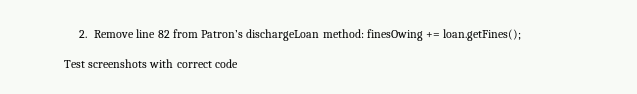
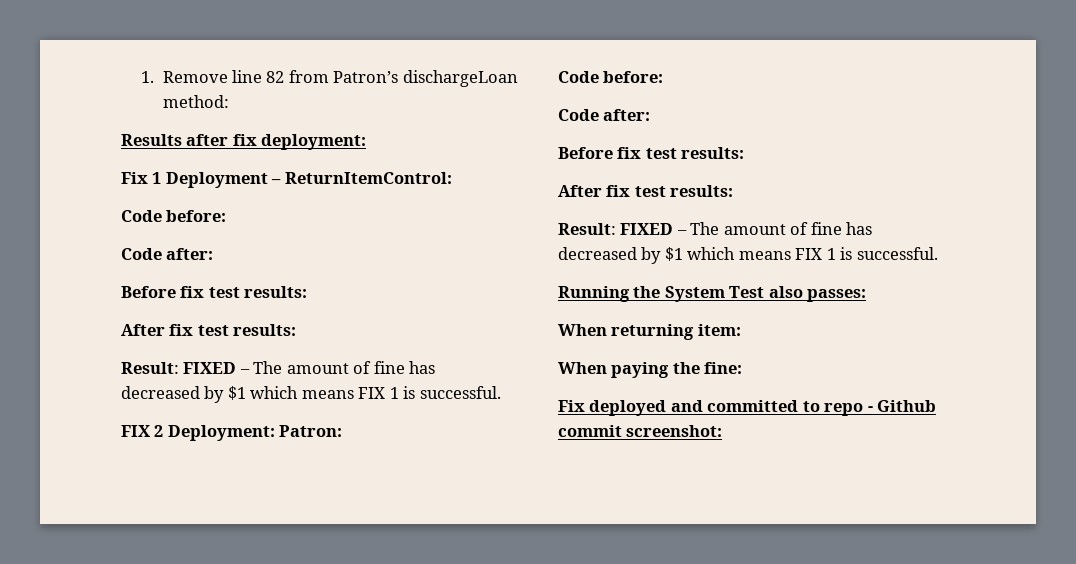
- 2. Remove line 82 from Patron’s dischargeLoan method: finesOwing += loan.getFines();
- Test screenshots with correct code
+ 1. Remove line 82 from Patron’s dischargeLoan method:
+ Results after fix deployment:
+ Fix 1 Deployment – ReturnItemControl:
+ Code before:
+ Code after:
+ Before fix test results:
+ After fix test results:
+ Result: FIXED – The amount of fine has decreased by $1 which means FIX 1 is successful.
+ FIX 2 Deployment: Patron:
+ Code before:
+ Code after:
+ Before fix test results:
+ After fix test results:
+ Result: FIXED – The amount of fine has decreased by $1 which means FIX 1 is successful.
+ Running the System Test also passes:
+ When returning item:
+ When paying the fine:
+ Fix deployed and committed to repo - Github commit screenshot:

